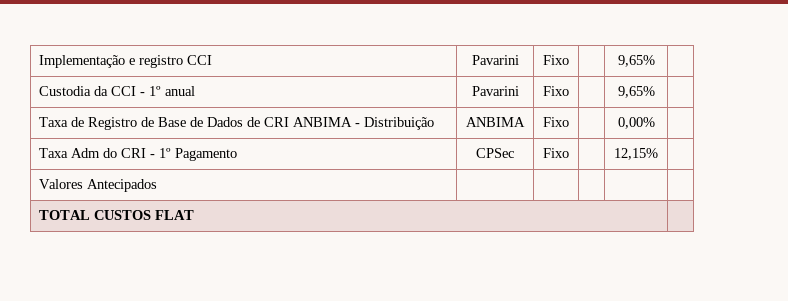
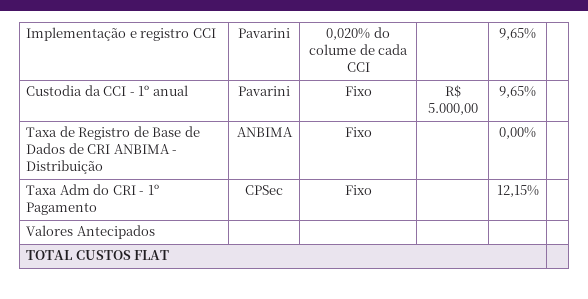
- Implementação e registro CCI | Pavarini | Fixo | | 9,65% |
+ Implementação e registro CCI | Pavarini | 0,020% do colume de cada CCI | | 9,65% |
- Custodia da CCI - 1º anual | Pavarini | Fixo | | 9,65% |
+ Custodia da CCI - 1º anual | Pavarini | Fixo | R$ 5.000,00 | 9,65% |

